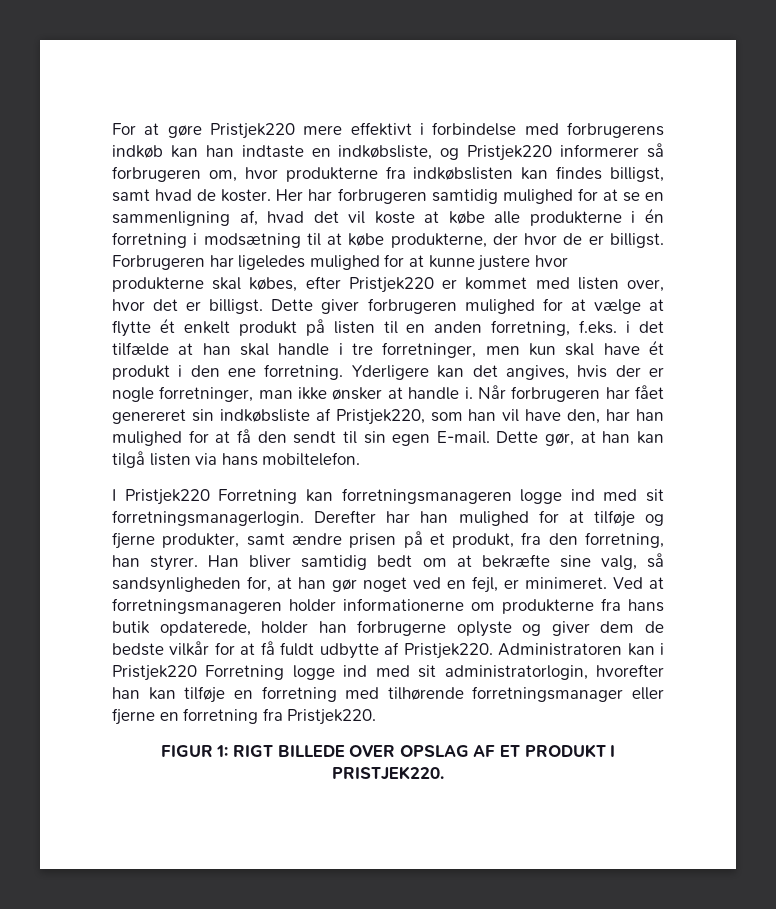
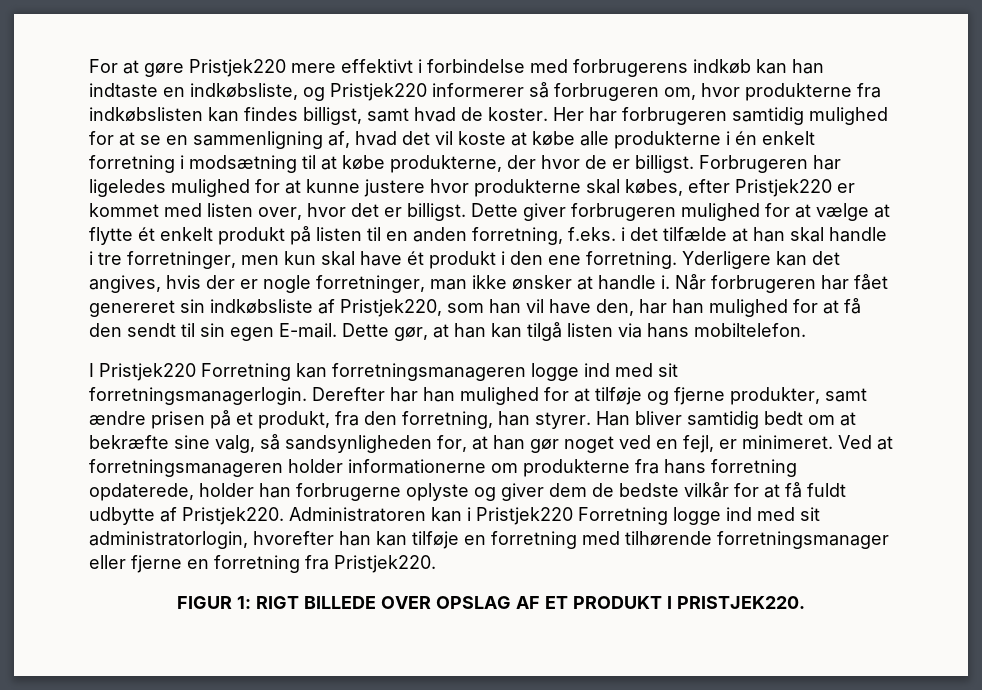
- Her har forbrugeren samtidig mulighed for at se en sammenligning af, hvad det vil koste at købe alle produkterne i én forretning i modsætning til at købe produkterne, der hvor de er billigst.
+ Her har forbrugeren samtidig mulighed for at se en sammenligning af, hvad det vil koste at købe alle produkterne i én enkelt forretning i modsætning til at købe produkterne, der hvor de er billigst.
- Ved at forretningsmanageren holder informationerne om produkterne fra hans butik opdaterede, holder han forbrugerne oplyste og giver dem de bedste vilkår for at få fuldt udbytte af Pristjek220.
+ Ved at forretningsmanageren holder informationerne om produkterne fra hans forretning opdaterede, holder han forbrugerne oplyste og giver dem de bedste vilkår for at få fuldt udbytte af Pristjek220.

